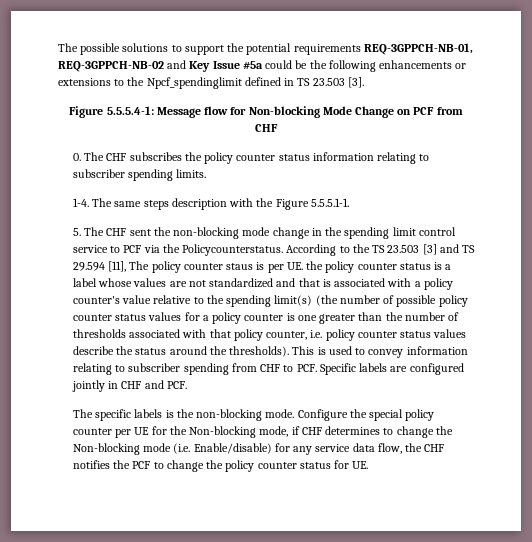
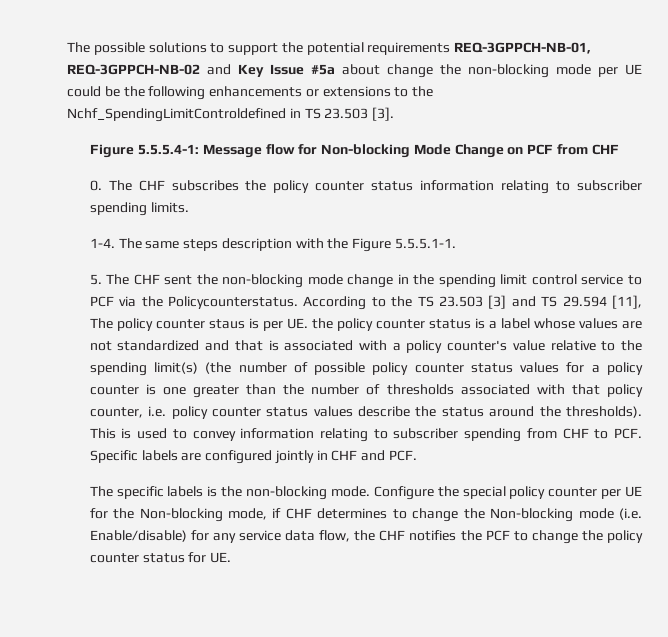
- The possible solutions to support the potential requirements REQ-3GPPCH-NB-01, REQ-3GPPCH-NB-02 and Key Issue #5a could be the following enhancements or extensions to the Npcf_spendinglimit defined in TS 23.503 [3].
+ The possible solutions to support the potential requirements REQ-3GPPCH-NB-01, REQ-3GPPCH-NB-02 and Key Issue #5a about change the non-blocking mode per UE could be the following enhancements or extensions to the Nchf_SpendingLimitControldefined in TS 23.503 [3].

